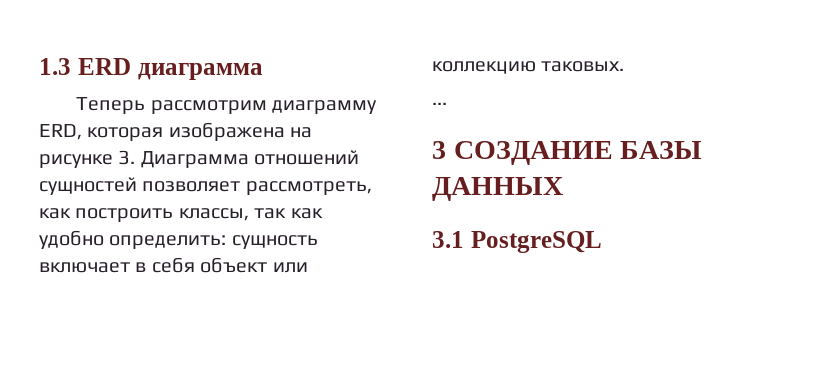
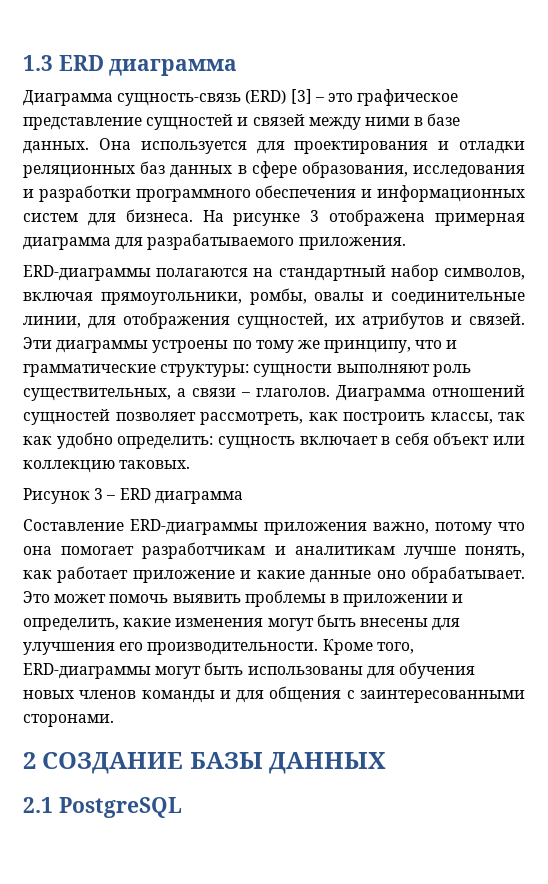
- Теперь рассмотрим диаграмму ERD, которая изображена на рисунке 3. Диаграмма отношений сущностей позволяет рассмотреть, как построить классы, так как удобно определить: сущность включает в себя объект или коллекцию таковых.
+ Диаграмма сущность-связь (ERD) [3] – это графическое представление сущностей и связей между ними в базе данных. Она используется для проектирования и отладки реляционных баз данных в сфере образования, исследования и разработки программного обеспечения и информационных систем для бизнеса. На рисунке 3 отображена примерная диаграмма для разрабатываемого приложения.
+ ERD-диаграммы полагаются на стандартный набор символов, включая прямоугольники, ромбы, овалы и соединительные линии, для отображения сущностей, их атрибутов и связей. Эти диаграммы устроены по тому же принципу, что и грамматические структуры: сущности выполняют роль существительных, а связи – глаголов. Диаграмма отношений сущностей позволяет рассмотреть, как построить классы, так как удобно определить: сущность включает в себя объект или коллекцию таковых.
- ...
- 3 СОЗДАНИЕ БАЗЫ ДАННЫХ
+ Рисунок 3 – ERD диаграмма
+ Составление ERD-диаграммы приложения важно, потому что она помогает разработчикам и аналитикам лучше понять, как работает приложение и какие данные оно обрабатывает. Это может помочь выявить проблемы в приложении и определить, какие изменения могут быть внесены для улучшения его производительности. Кроме того, ERD-диаграммы могут быть использованы для обучения новых членов команды и для общения с заинтересованными сторонами.
+ 2 СОЗДАНИЕ БАЗЫ ДАННЫХ
- 3.1 PostgreSQL
+ 2.1 PostgreSQL

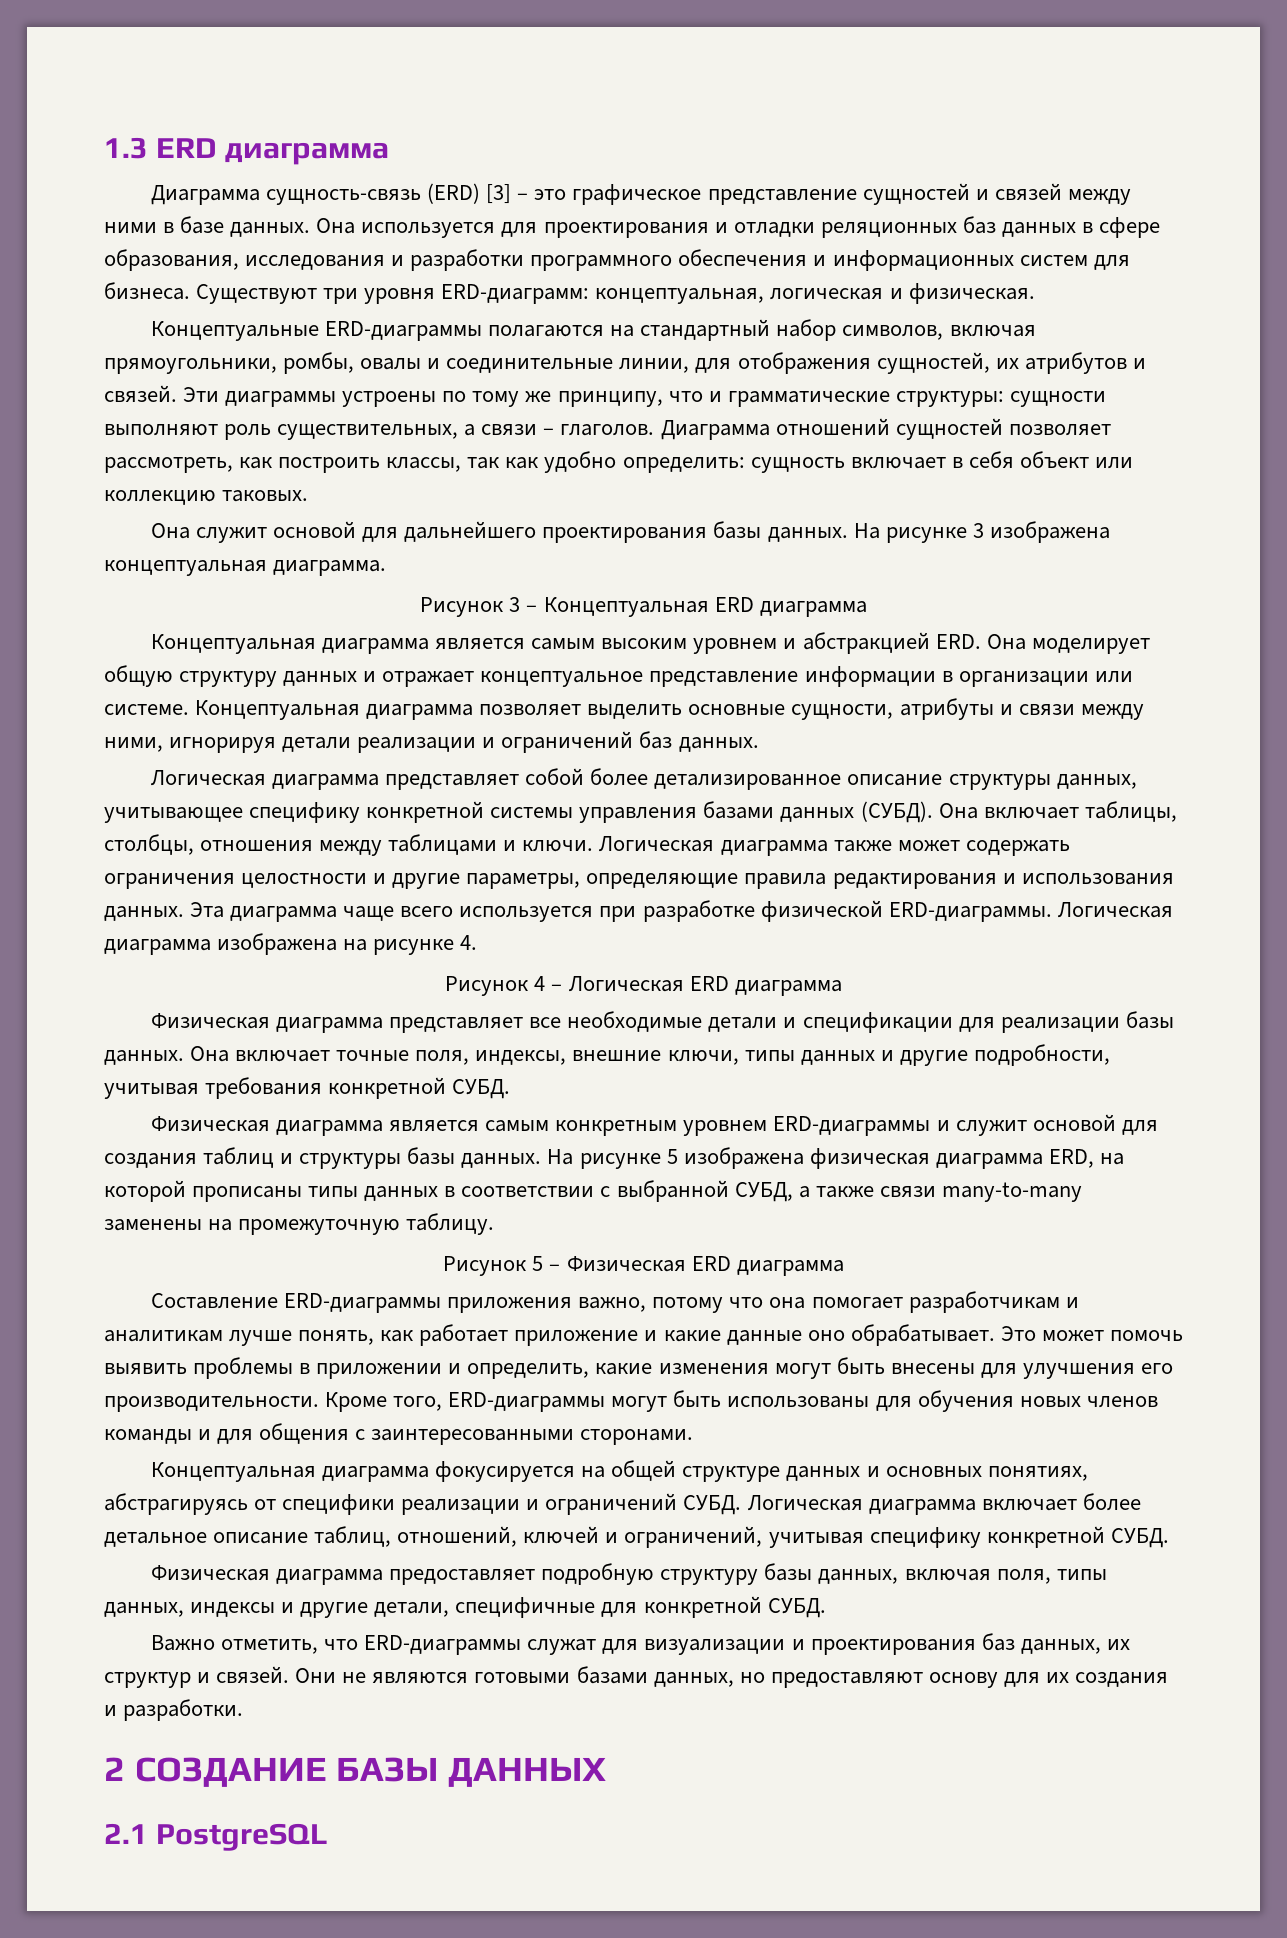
- На рисунке 3 отображена примерная диаграмма для разрабатываемого приложения.
- ERD-диаграммы полагаются на стандартный набор символов, включая прямоугольники, ромбы, овалы и соединительные линии, для отображения сущностей, их атрибутов и связей.
+ Существуют три уровня ERD-диаграмм: концептуальная, логическая и физическая.
+ Концептуальные ERD-диаграммы полагаются на стандартный набор символов, включая прямоугольники, ромбы, овалы и соединительные линии, для отображения сущностей, их атрибутов и связей.
- Рисунок 3 – ERD диаграмма
+ Она служит основой для дальнейшего проектирования базы данных. На рисунке 3 изображена концептуальная диаграмма.
+ Рисунок 3 – Концептуальная ERD диаграмма
+ Концептуальная диаграмма является самым высоким уровнем и абстракцией ERD. Она моделирует общую структуру данных и отражает концептуальное представление информации в организации или системе. Концептуальная диаграмма позволяет выделить основные сущности, атрибуты и связи между ними, игнорируя детали реализации и ограничений баз данных.
+ Логическая диаграмма представляет собой более детализированное описание структуры данных, учитывающее специфику конкретной системы управления базами данных (СУБД). Она включает таблицы, столбцы, отношения между таблицами и ключи. Логическая диаграмма также может содержать ограничения целостности и другие параметры, определяющие правила редактирования и использования данных. Эта диаграмма чаще всего используется при разработке физической ERD-диаграммы. Логическая диаграмма изображена на рисунке 4.
+ Рисунок 4 – Логическая ERD диаграмма
+ Физическая диаграмма представляет все необходимые детали и спецификации для реализации базы данных. Она включает точные поля, индексы, внешние ключи, типы данных и другие подробности, учитывая требования конкретной СУБД.
+ Физическая диаграмма является самым конкретным уровнем ERD-диаграммы и служит основой для создания таблиц и структуры базы данных. На рисунке 5 изображена физическая диаграмма ERD, на которой прописаны типы данных в соответствии с выбранной СУБД, а также связи many-to-many заменены на промежуточную таблицу.
+ Рисунок 5 – Физическая ERD диаграмма
+ Концептуальная диаграмма фокусируется на общей структуре данных и основных понятиях, абстрагируясь от специфики реализации и ограничений СУБД. Логическая диаграмма включает более детальное описание таблиц, отношений, ключей и ограничений, учитывая специфику конкретной СУБД.
+ Физическая диаграмма предоставляет подробную структуру базы данных, включая поля, типы данных, индексы и другие детали, специфичные для конкретной СУБД.
+ Важно отметить, что ERD-диаграммы служат для визуализации и проектирования баз данных, их структур и связей. Они не являются готовыми базами данных, но предоставляют основу для их создания и разработки.

